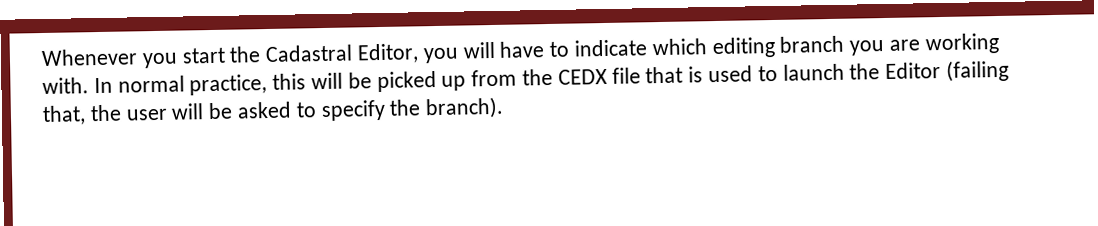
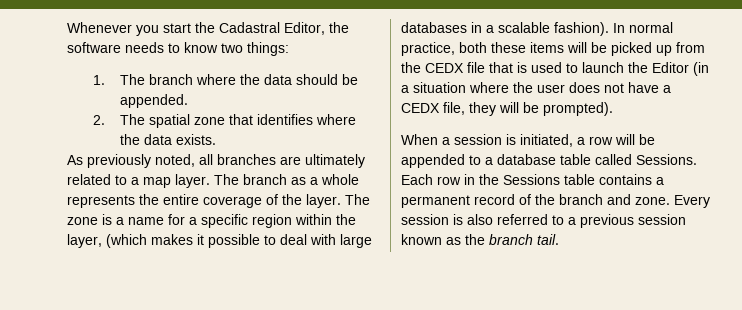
- Whenever you start the Cadastral Editor, you will have to indicate which editing branch you are working with. In normal practice, this will be picked up from the CEDX file that is used to launch the Editor (failing that, the user will be asked to specify the branch).
+ Whenever you start the Cadastral Editor, the software needs to know two things:
+ 1. The branch where the data should be appended.
+ 2. The spatial zone that identifies where the data exists.
+ As previously noted, all branches are ultimately related to a map layer. The branch as a whole represents the entire coverage of the layer. The zone is a name for a specific region within the layer, (which makes it possible to deal with large databases in a scalable fashion). In normal practice, both these items will be picked up from the CEDX file that is used to launch the Editor (in a situation where the user does not have a CEDX file, they will be prompted).
+ When a session is initiated, a row will be appended to a database table called Sessions. Each row in the Sessions table contains a permanent record of the branch and zone. Every session is also referred to a previous session known as the branch tail.

